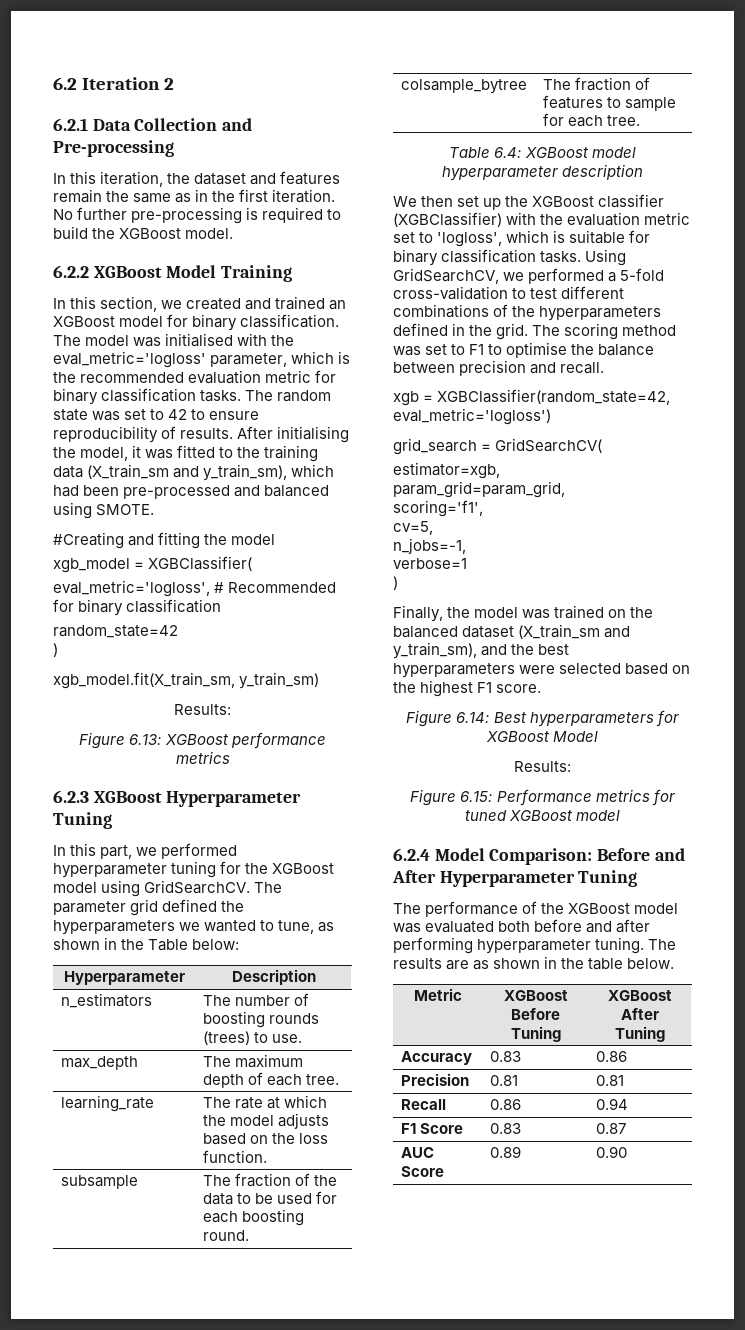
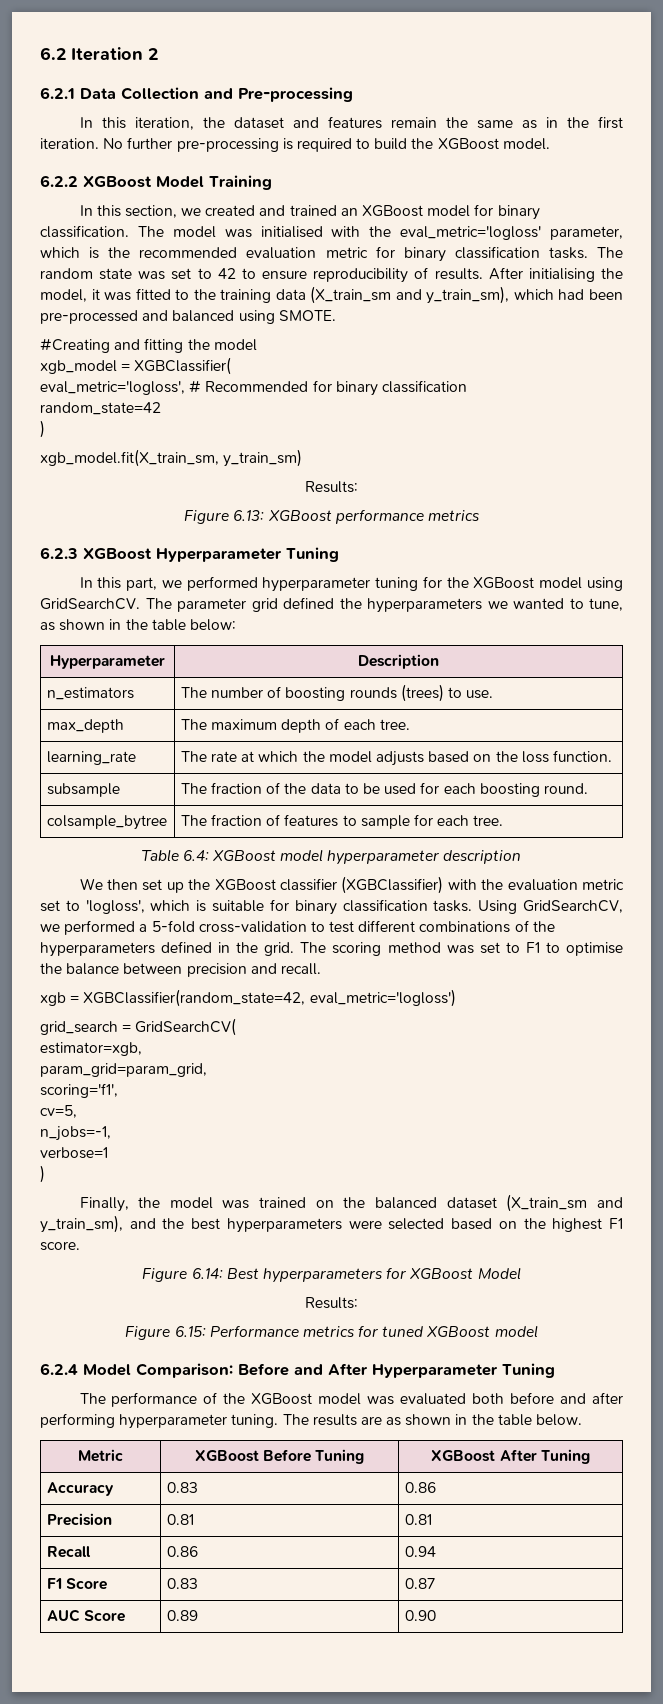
- The parameter grid defined the hyperparameters we wanted to tune, as shown in the Table below:
+ The parameter grid defined the hyperparameters we wanted to tune, as shown in the table below:

